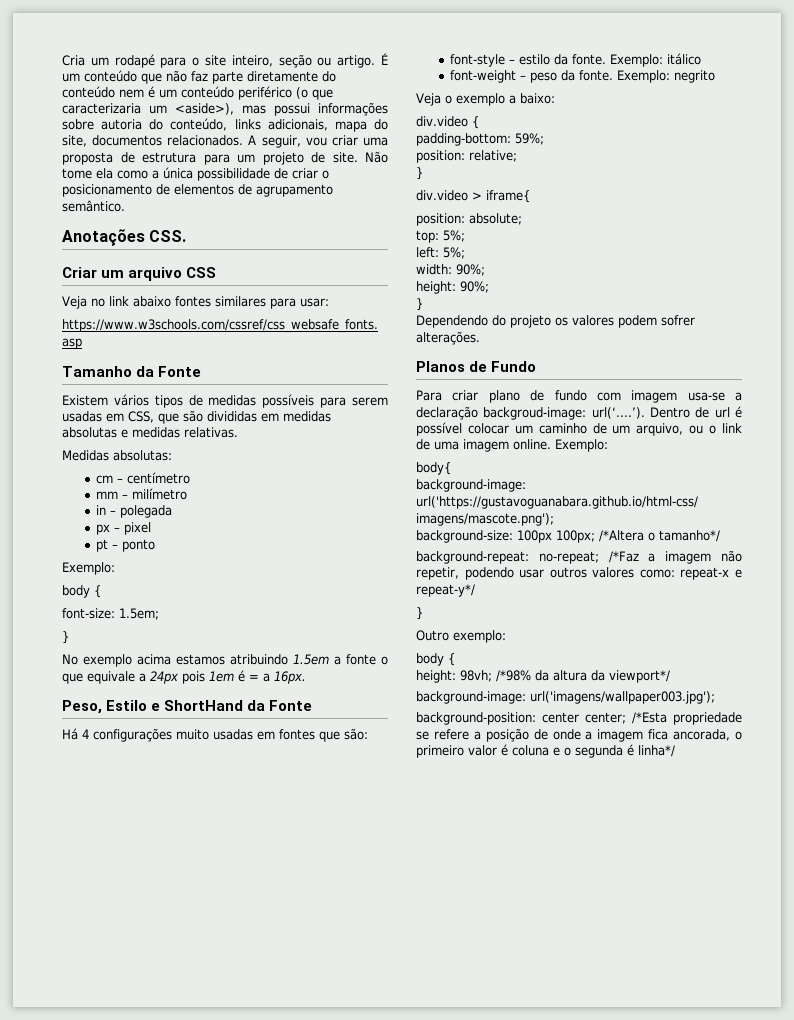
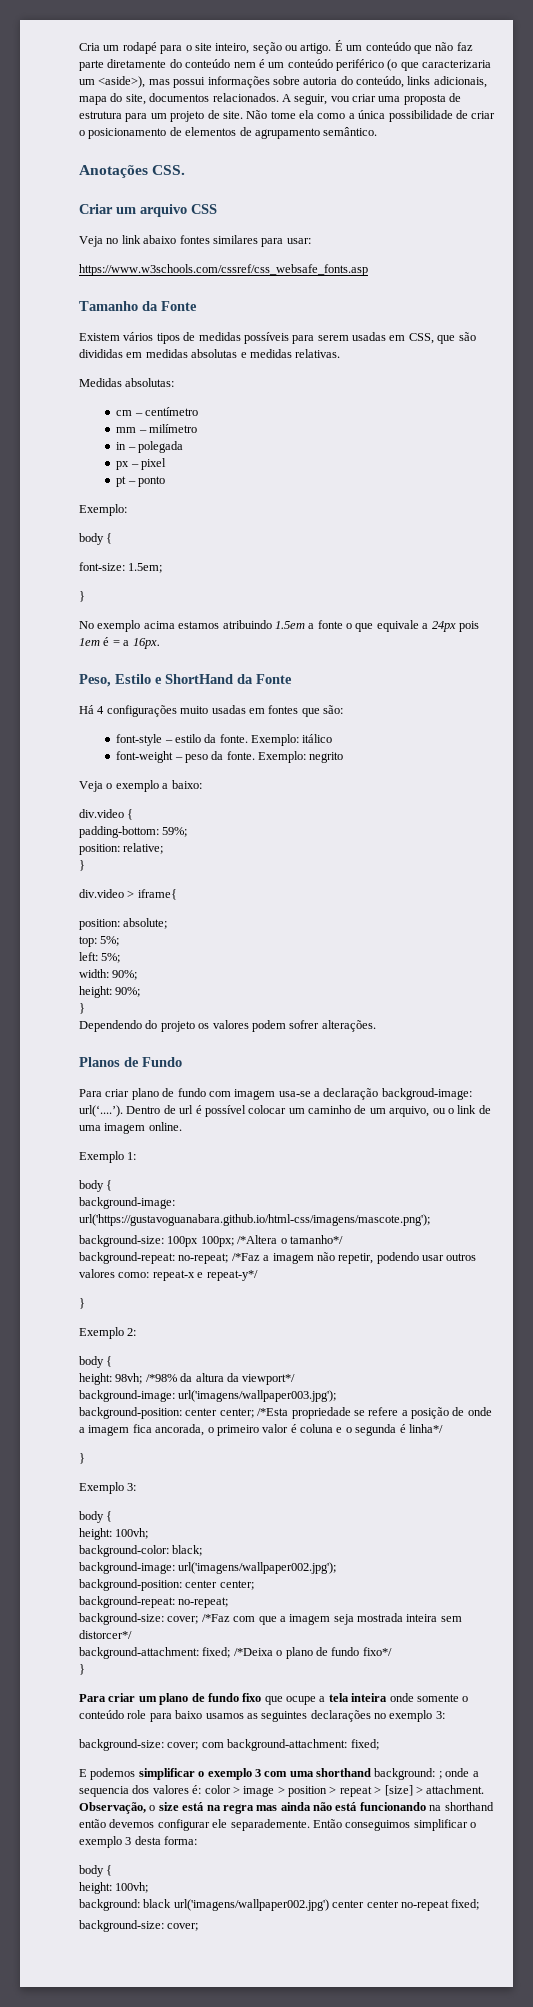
- Para criar plano de fundo com imagem usa-se a declaração backgroud-image: url(‘....’). Dentro de url é possível colocar um caminho de um arquivo, ou o link de uma imagem online. Exemplo:
- body{
+ Para criar plano de fundo com imagem usa-se a declaração backgroud-image: url(‘....’). Dentro de url é possível colocar um caminho de um arquivo, ou o link de uma imagem online.
+ Exemplo 1:
+ body {
- Outro exemplo:
+ Exemplo 2:
  background-position: center center; /*Esta propriedade se refere a posição de onde a imagem fica ancorada, o primeiro valor é coluna e o segunda é linha*/
+ }
+ Exemplo 3:
+ body {
+ height: 100vh;
+ background-color: black;
+ background-image: url('imagens/wallpaper002.jpg');
+ background-position: center center;
+ background-repeat: no-repeat;
+ background-size: cover; /*Faz com que a imagem seja mostrada inteira sem distorcer*/
+ background-attachment: fixed; /*Deixa o plano de fundo fixo*/
+ }
+ Para criar um plano de fundo fixo que ocupe a tela inteira onde somente o conteúdo role para baixo usamos as seguintes declarações no exemplo 3:
+ background-size: cover; com background-attachment: fixed;
+ E podemos simplificar o exemplo 3 com uma shorthand background: ; onde a sequencia dos valores é: color > image > position > repeat > [size] > attachment. Observação, o size está na regra mas ainda não está funcionando na shorthand então devemos configurar ele separademente. Então conseguimos simplificar o exemplo 3 desta forma:
+ body {
+ height: 100vh;
+ background: black url('imagens/wallpaper002.jpg') center center no-repeat fixed;
+ background-size: cover;

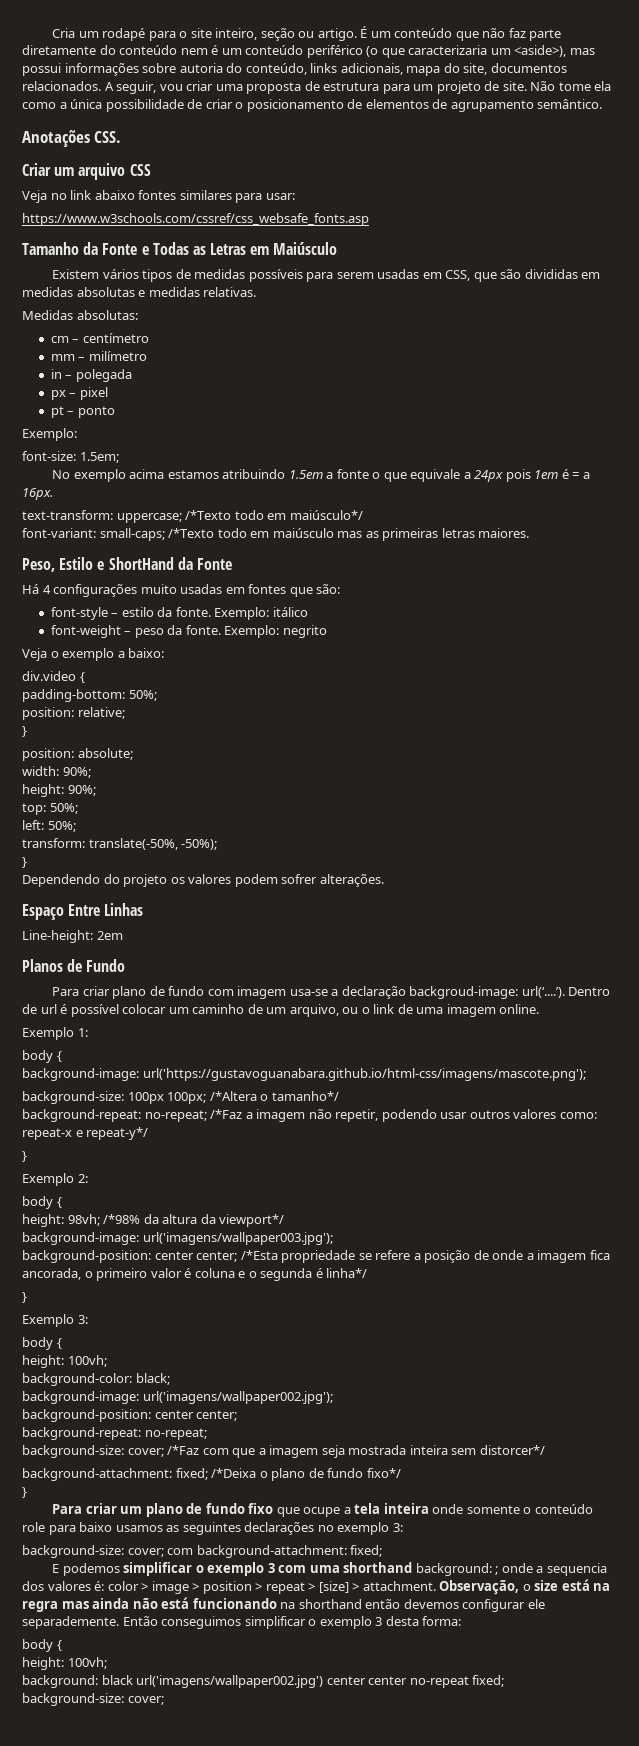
- Tamanho da Fonte
+ Tamanho da Fonte e Todas as Letras em Maiúsculo
  pt – ponto
  Exemplo:
- body {
  font-size: 1.5em;
- }
+ text-transform: uppercase; /*Texto todo em maiúsculo*/
+ font-variant: small-caps; /*Texto todo em maiúsculo mas as primeiras letras maiores.
- padding-bottom: 59%;
+ padding-bottom: 50%;
- div.video > iframe{
- top: 5%;
- left: 5%;
+ top: 50%;
+ left: 50%;
+ transform: translate(-50%, -50%);
+ Espaço Entre Linhas
+ Line-height: 2em

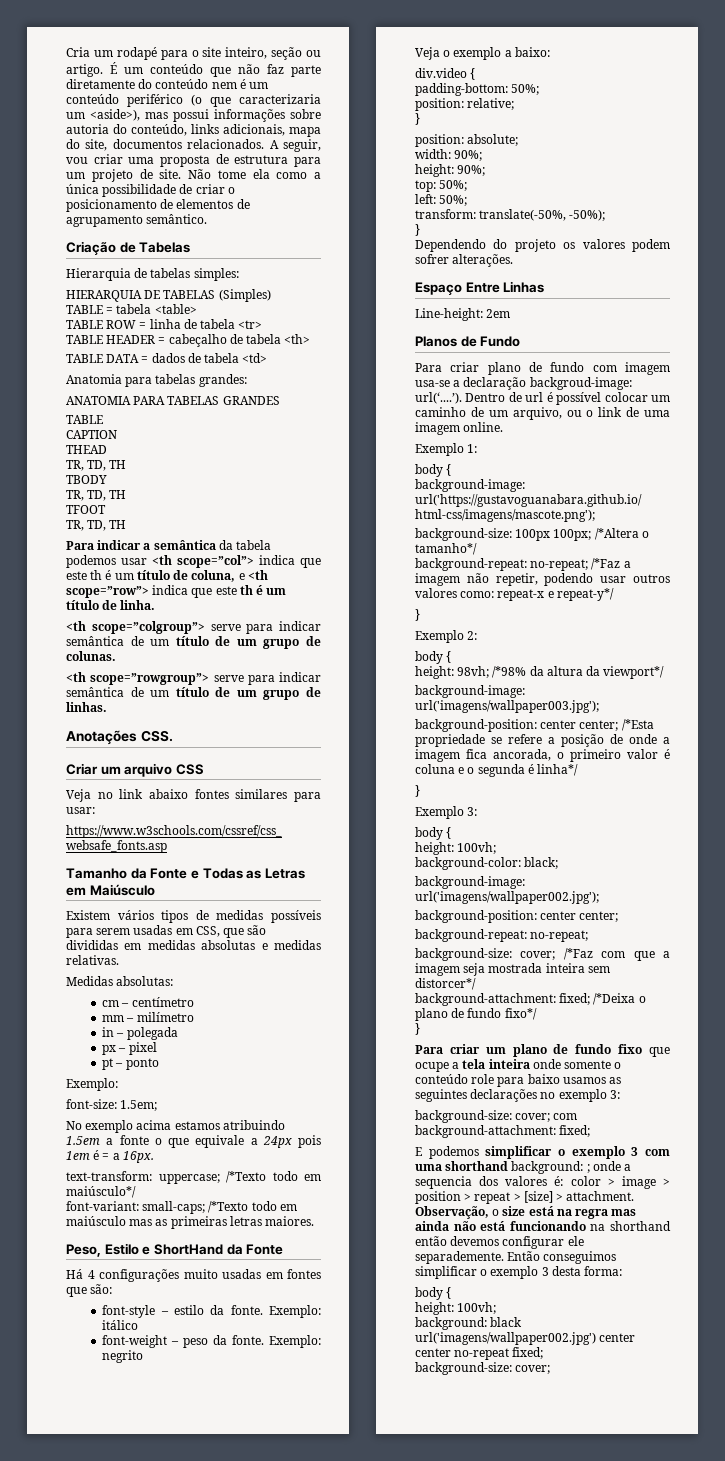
+ Criação de Tabelas
+ Hierarquia de tabelas simples:
+ HIERARQUIA DE TABELAS (Simples)
+ TABLE = tabela <table>
+ TABLE ROW = linha de tabela <tr>
+ TABLE HEADER = cabeçalho de tabela <th>
+ TABLE DATA = dados de tabela <td>
+ Anatomia para tabelas grandes:
+ ANATOMIA PARA TABELAS GRANDES
+ TABLE
+ CAPTION
+ THEAD
+ TR, TD, TH
+ TBODY
+ TR, TD, TH
+ TFOOT
+ TR, TD, TH
+ Para indicar a semântica da tabela podemos usar <th scope=”col”> indica que este th é um título de coluna, e <th scope=”row”> indica que este th é um título de linha.
+ <th scope=”colgroup”> serve para indicar semântica de um título de um grupo de colunas.
+ <th scope=”rowgroup”> serve para indicar semântica de um título de um grupo de linhas.

